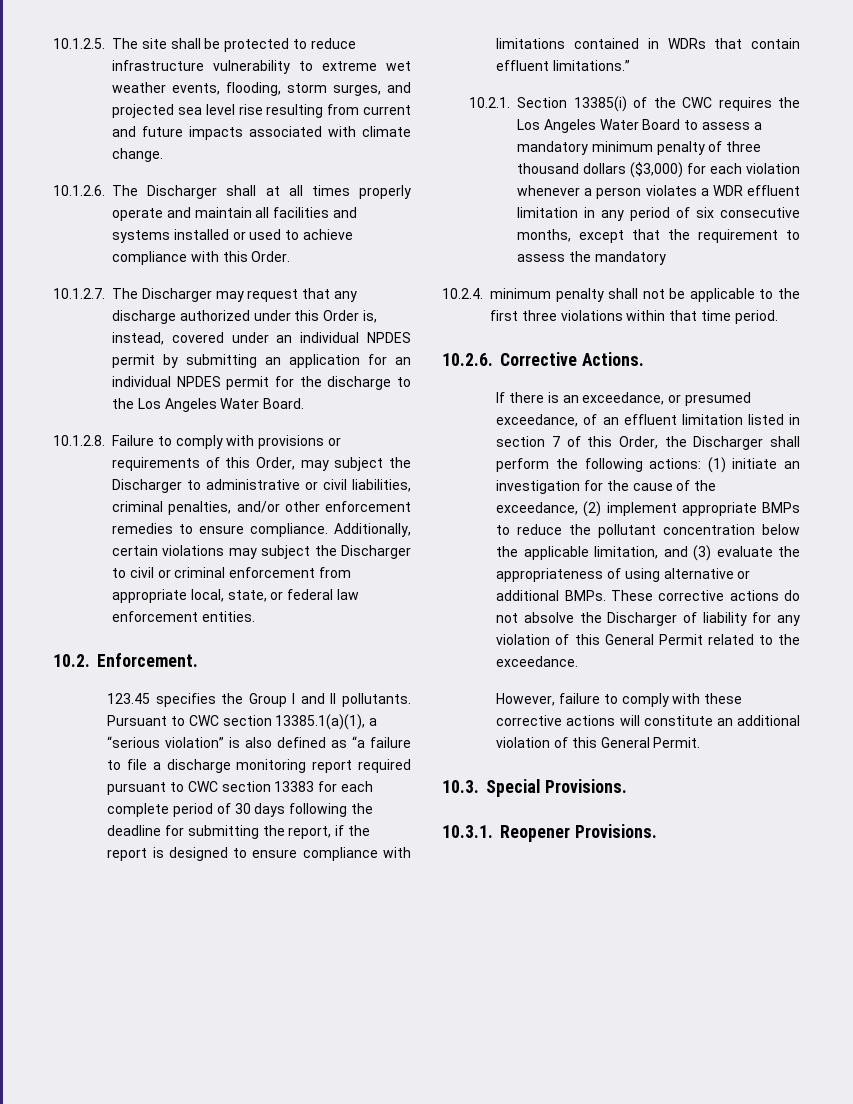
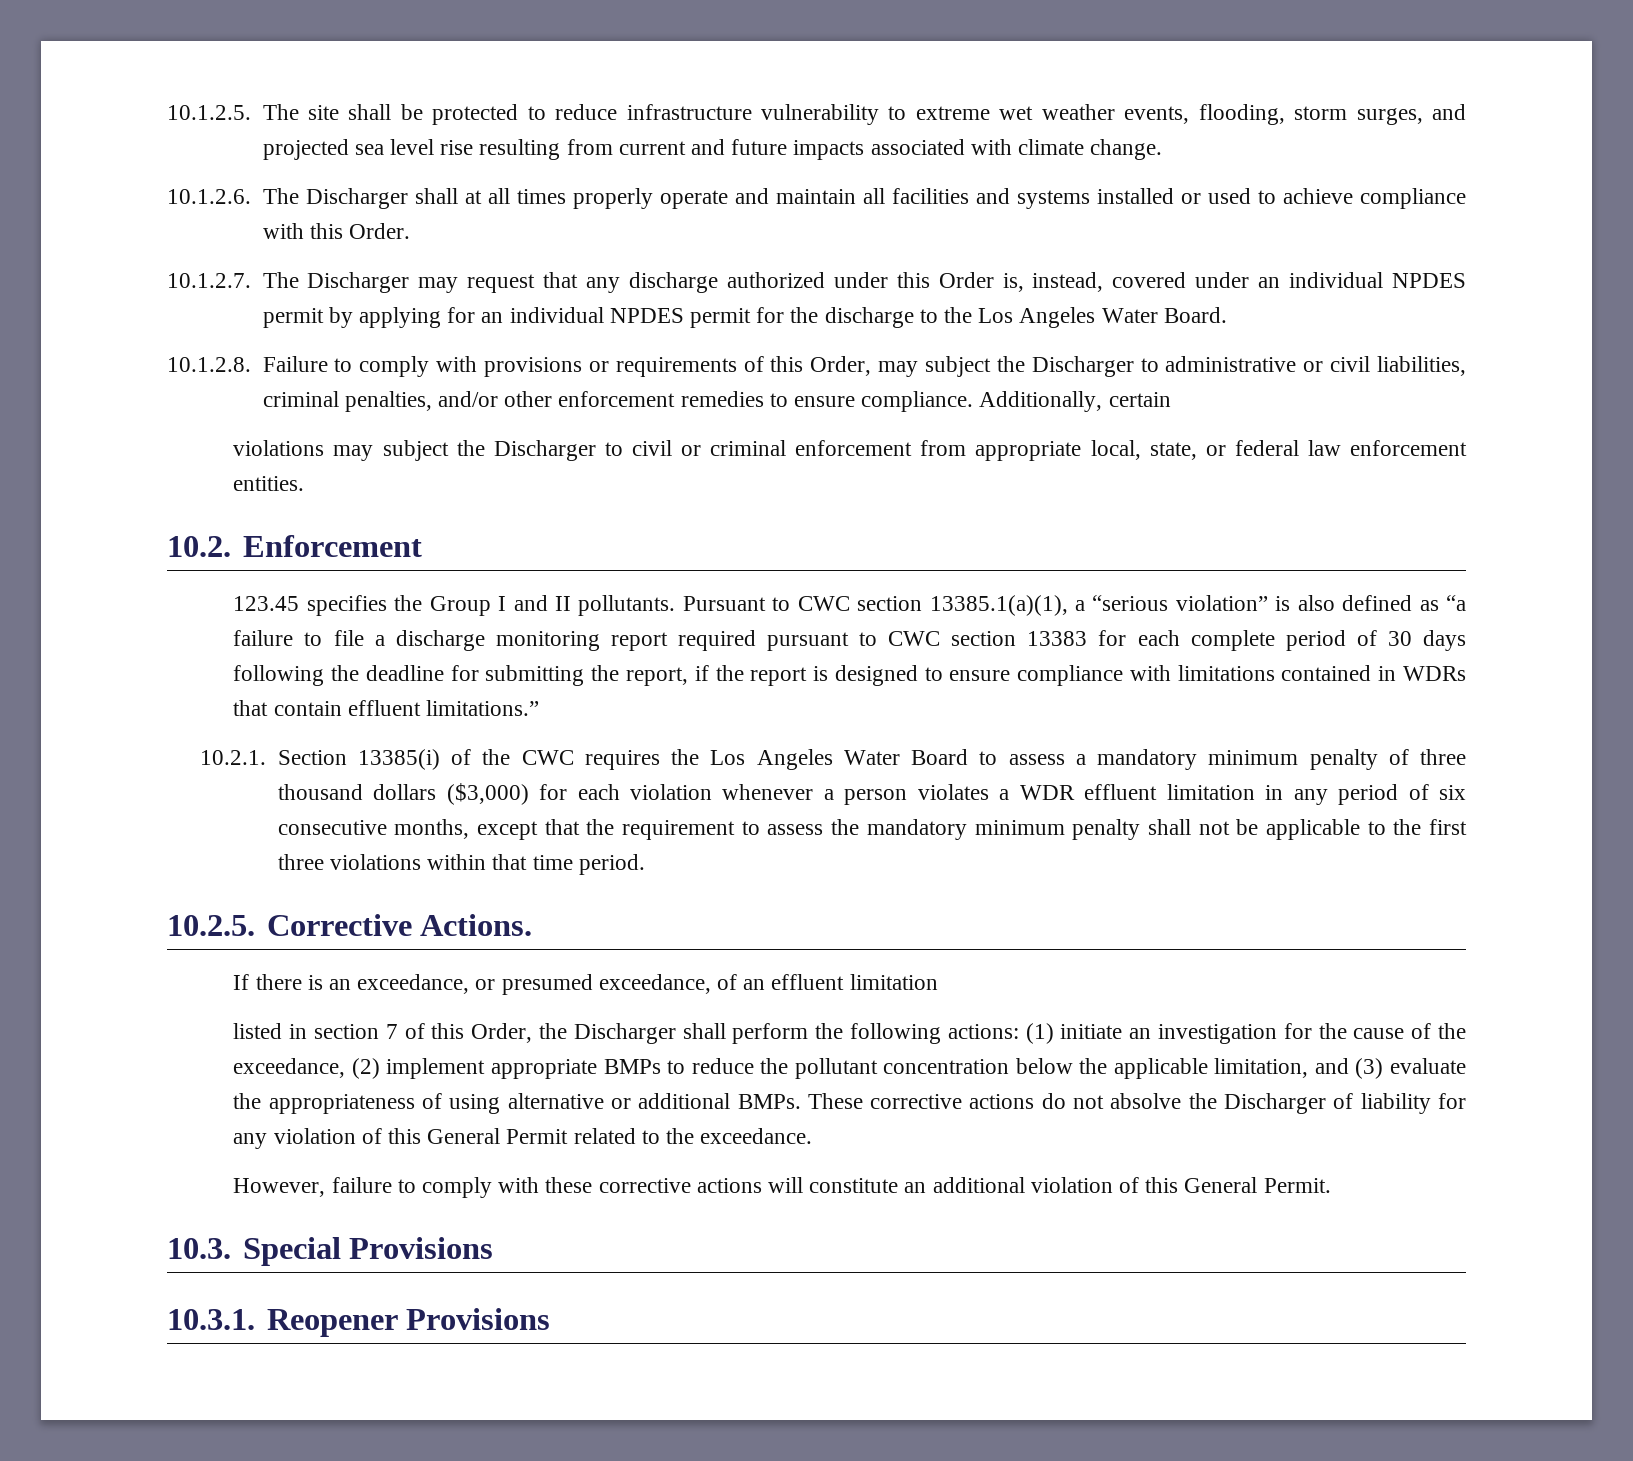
- 10.1.2.7. The Discharger may request that any discharge authorized under this Order is, instead, covered under an individual NPDES permit by submitting an application for an individual NPDES permit for the discharge to the Los Angeles Water Board.
+ 10.1.2.7. The Discharger may request that any discharge authorized under this Order is, instead, covered under an individual NPDES permit by applying for an individual NPDES permit for the discharge to the Los Angeles Water Board.
- Additionally, certain violations may subject the Discharger to civil or criminal enforcement from appropriate local, state, or federal law enforcement entities.
+ Additionally, certain
+ violations may subject the Discharger to civil or criminal enforcement from appropriate local, state, or federal law enforcement entities.
- 10.2. Enforcement.
+ 10.2. Enforcement
- 10.2.1. Section 13385(i) of the CWC requires the Los Angeles Water Board to assess a mandatory minimum penalty of three thousand dollars ($3,000) for each violation whenever a person violates a WDR effluent limitation in any period of six consecutive months, except that the requirement to assess the mandatory
- 10.2.4. minimum penalty shall not be applicable to the first three violations within that time period.
+ 10.2.1. Section 13385(i) of the CWC requires the Los Angeles Water Board to assess a mandatory minimum penalty of three thousand dollars ($3,000) for each violation whenever a person violates a WDR effluent limitation in any period of six consecutive months, except that the requirement to assess the mandatory minimum penalty shall not be applicable to the first three violations within that time period.
- 10.2.6. Corrective Actions.
+ 10.2.5. Corrective Actions.
- If there is an exceedance, or presumed exceedance, of an effluent limitation listed in section 7 of this Order, the Discharger shall perform the following actions: (1) initiate an investigation for the cause of the exceedance, (2) implement appropriate BMPs to reduce the pollutant concentration below the applicable limitation, and (3) evaluate the appropriateness of using alternative or additional BMPs.
+ If there is an exceedance, or presumed exceedance, of an effluent limitation
+ listed in section 7 of this Order, the Discharger shall perform the following actions: (1) initiate an investigation for the cause of the exceedance, (2) implement appropriate BMPs to reduce the pollutant concentration below the applicable limitation, and (3) evaluate the appropriateness of using alternative or additional BMPs.
- 10.3. Special Provisions.
+ 10.3. Special Provisions
- 10.3.1. Reopener Provisions.
+ 10.3.1. Reopener Provisions

